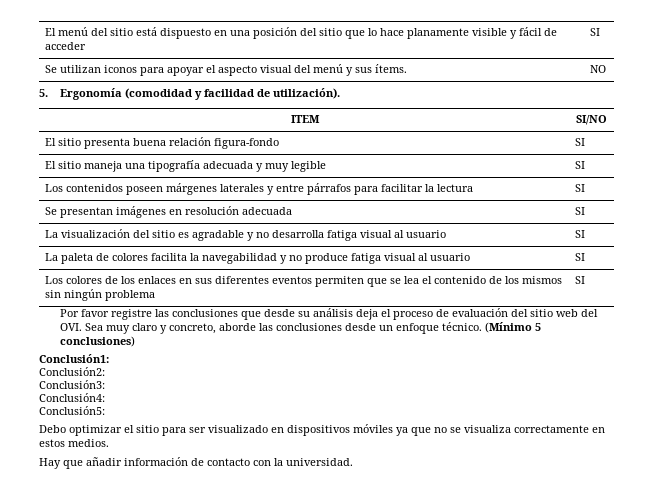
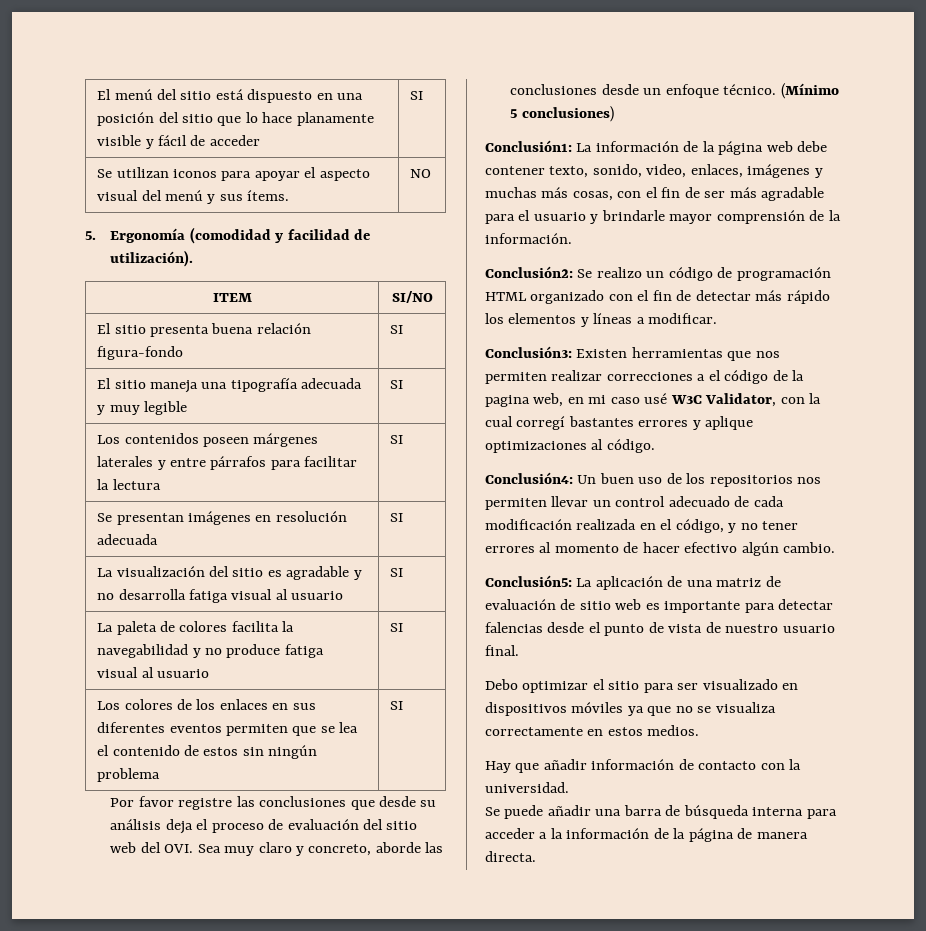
- Los colores de los enlaces en sus diferentes eventos permiten que se lea el contenido de los mismos sin ningún problema | SI
+ Los colores de los enlaces en sus diferentes eventos permiten que se lea el contenido de estos sin ningún problema | SI
- Conclusión1:
- Conclusión2:
- Conclusión3:
- Conclusión4:
- Conclusión5:
+ Conclusión1: La información de la página web debe contener texto, sonido, video, enlaces, imágenes y muchas más cosas, con el fin de ser más agradable para el usuario y brindarle mayor comprensión de la información.
+ Conclusión2: Se realizo un código de programación HTML organizado con el fin de detectar más rápido los elementos y líneas a modificar.
+ Conclusión3: Existen herramientas que nos permiten realizar correcciones a el código de la pagina web, en mi caso usé W3C Validator, con la cual corregí bastantes errores y aplique optimizaciones al código.
+ Conclusión4: Un buen uso de los repositorios nos permiten llevar un control adecuado de cada modificación realizada en el código, y no tener errores al momento de hacer efectivo algún cambio.
+ Conclusión5: La aplicación de una matriz de evaluación de sitio web es importante para detectar falencias desde el punto de vista de nuestro usuario final.
+ Se puede añadir una barra de búsqueda interna para acceder a la información de la página de manera directa.

